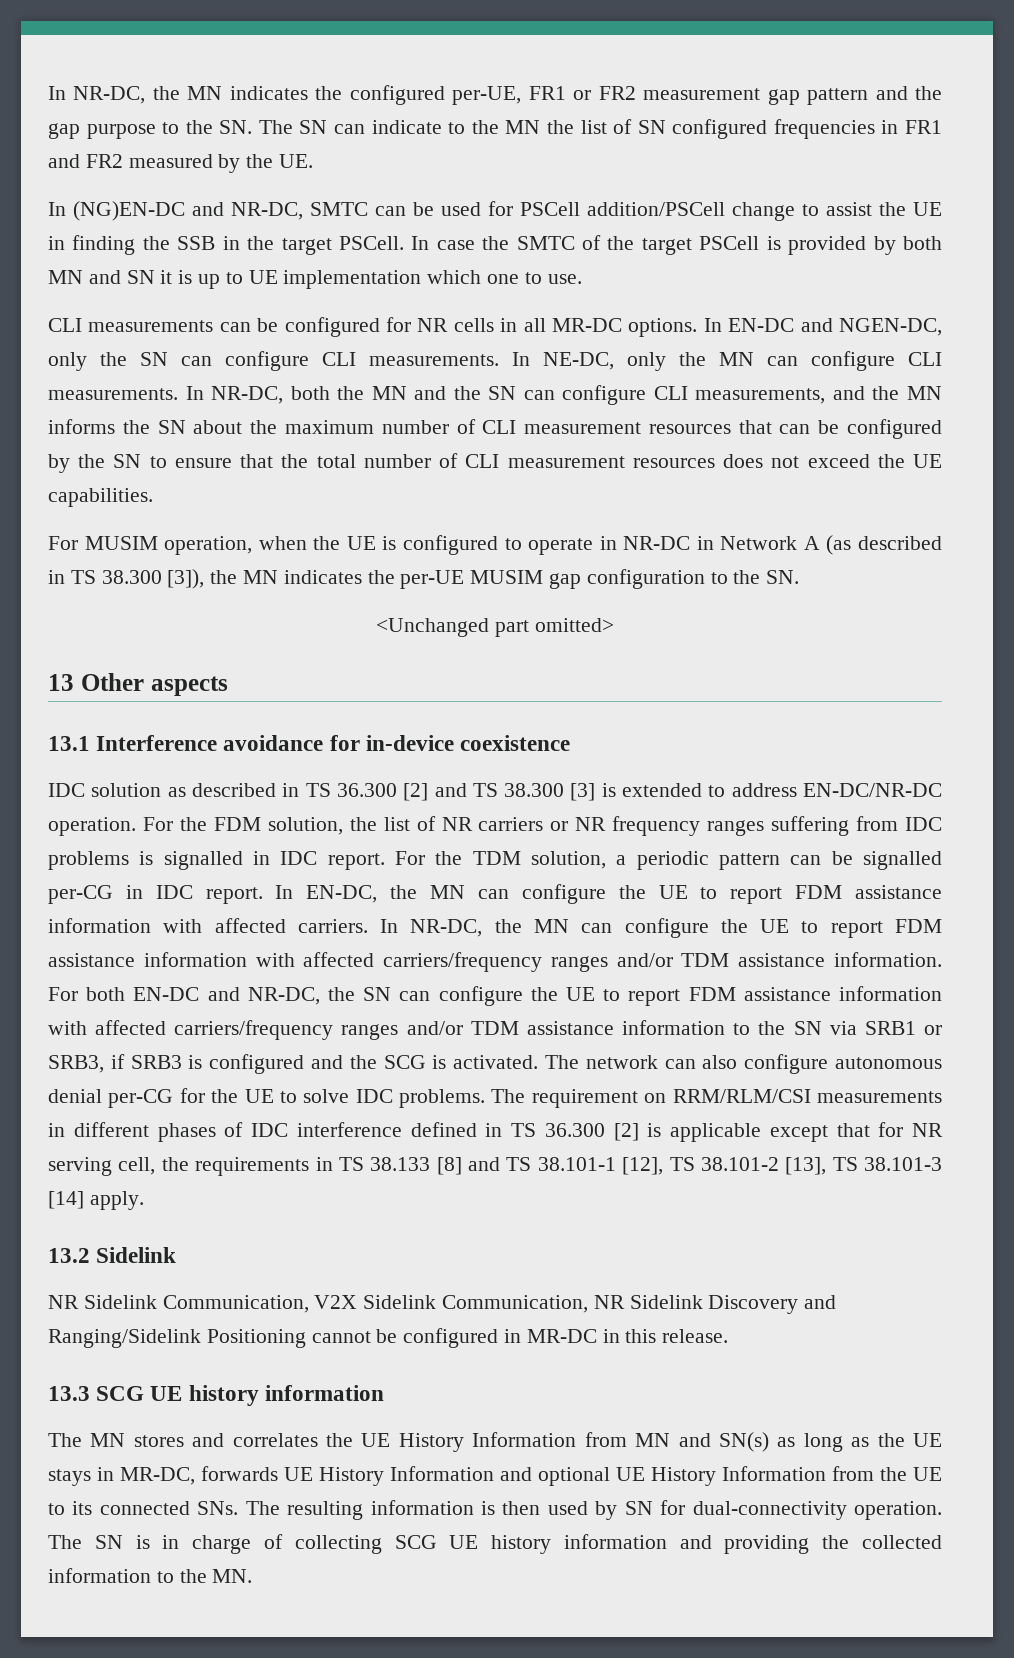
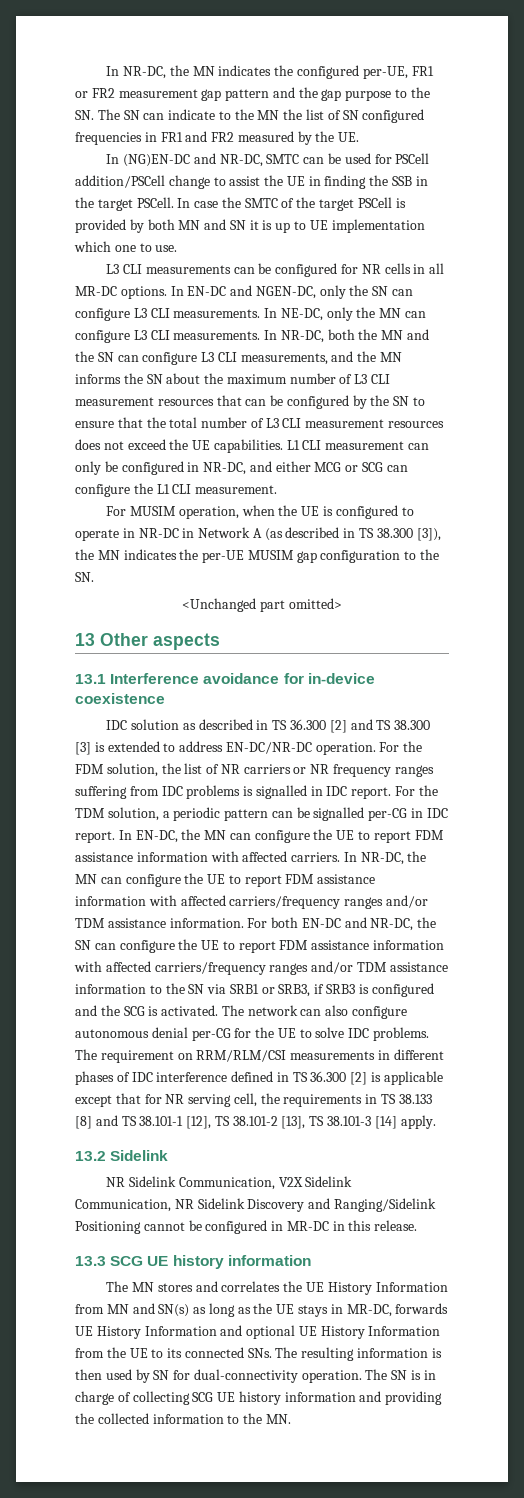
- CLI measurements can be configured for NR cells in all MR-DC options.
+ L3 CLI measurements can be configured for NR cells in all MR-DC options.
- In EN-DC and NGEN-DC, only the SN can configure CLI measurements.
+ In EN-DC and NGEN-DC, only the SN can configure L3 CLI measurements.
- In NE-DC, only the MN can configure CLI measurements.
+ In NE-DC, only the MN can configure L3 CLI measurements.
- In NR-DC, both the MN and the SN can configure CLI measurements, and the MN informs the SN about the maximum number of CLI measurement resources that can be configured by the SN to ensure that the total number of CLI measurement resources does not exceed the UE capabilities.
+ In NR-DC, both the MN and the SN can configure L3 CLI measurements, and the MN informs the SN about the maximum number of L3 CLI measurement resources that can be configured by the SN to ensure that the total number of L3 CLI measurement resources does not exceed the UE capabilities. L1 CLI measurement can only be configured in NR-DC, and either MCG or SCG can configure the L1 CLI measurement.

